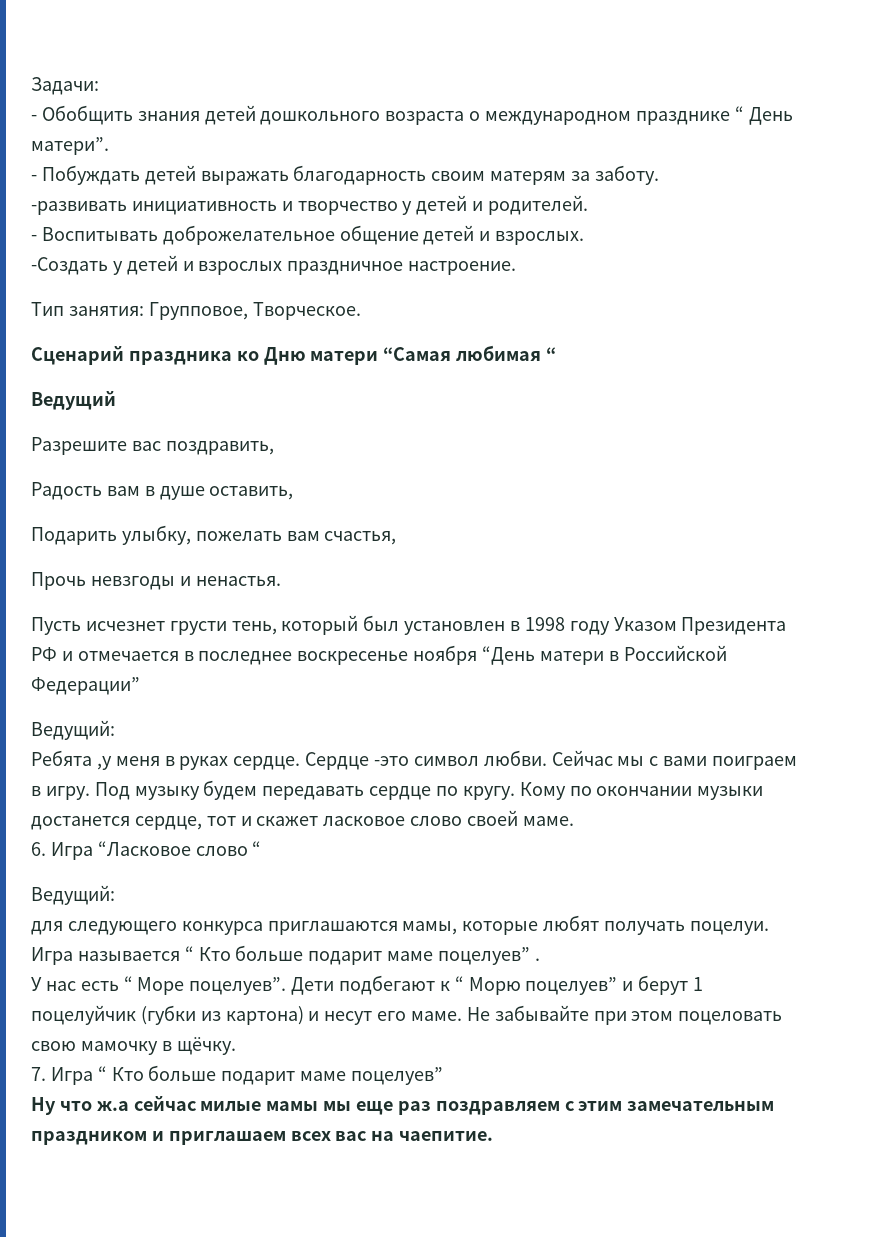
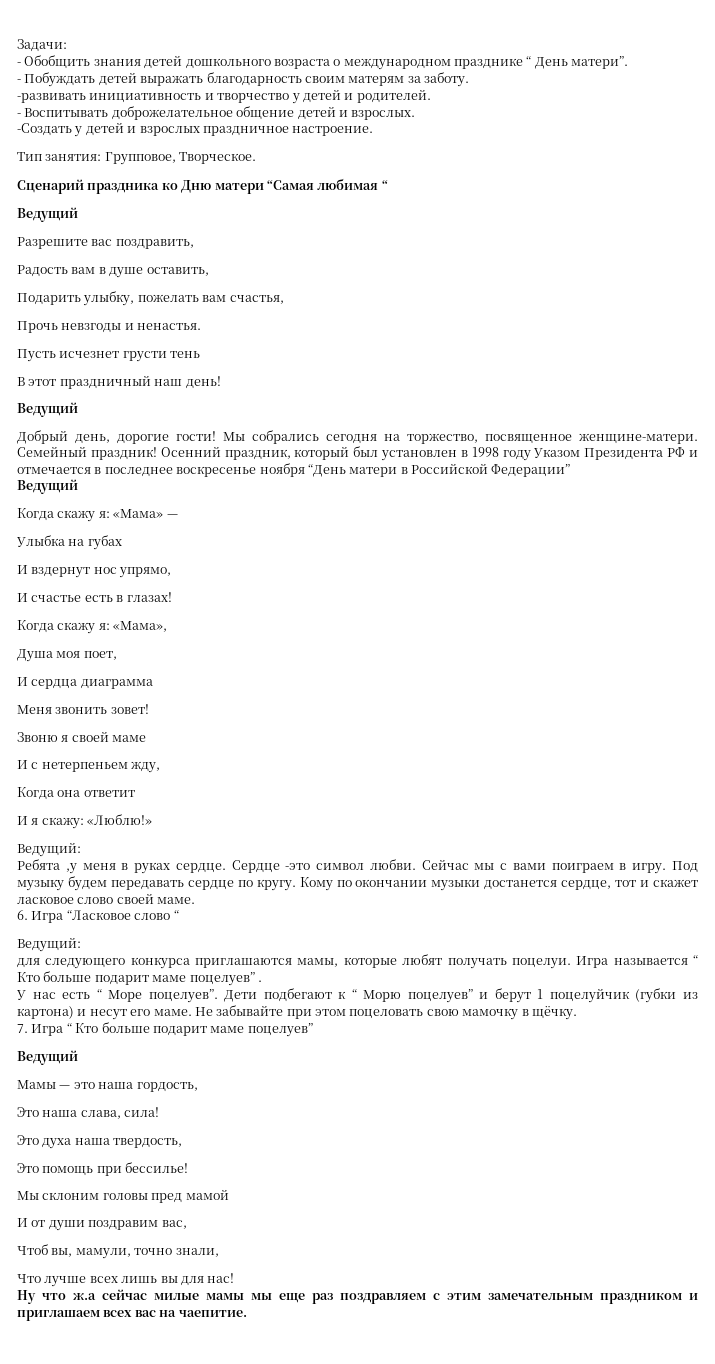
- Пусть исчезнет грусти тень, который был установлен в 1998 году Указом Президента РФ и отмечается в последнее воскресенье ноября “День матери в Российской Федерации”
+ Пусть исчезнет грусти тень
+ В этот праздничный наш день!
+ Ведущий
+ Добрый день, дорогие гости! Мы собрались сегодня на торжество, посвященное женщине-матери. Семейный праздник! Осенний праздник, который был установлен в 1998 году Указом Президента РФ и отмечается в последнее воскресенье ноября “День матери в Российской Федерации”
+ Ведущий
+ Когда скажу я: «Мама» —
+ Улыбка на губах
+ И вздернут нос упрямо,
+ И счастье есть в глазах!
+ Когда скажу я: «Мама»,
+ Душа моя поет,
+ И сердца диаграмма
+ Меня звонить зовет!
+ Звоню я своей маме
+ И с нетерпеньем жду,
+ Когда она ответит
+ И я скажу: «Люблю!»
  7. Игра “ Кто больше подарит маме поцелуев”
+ Ведущий
+ Мамы — это наша гордость,
+ Это наша слава, сила!
+ Это духа наша твердость,
+ Это помощь при бессилье!
+ Мы склоним головы пред мамой
+ И от души поздравим вас,
+ Чтоб вы, мамули, точно знали,
+ Что лучше всех лишь вы для нас!

